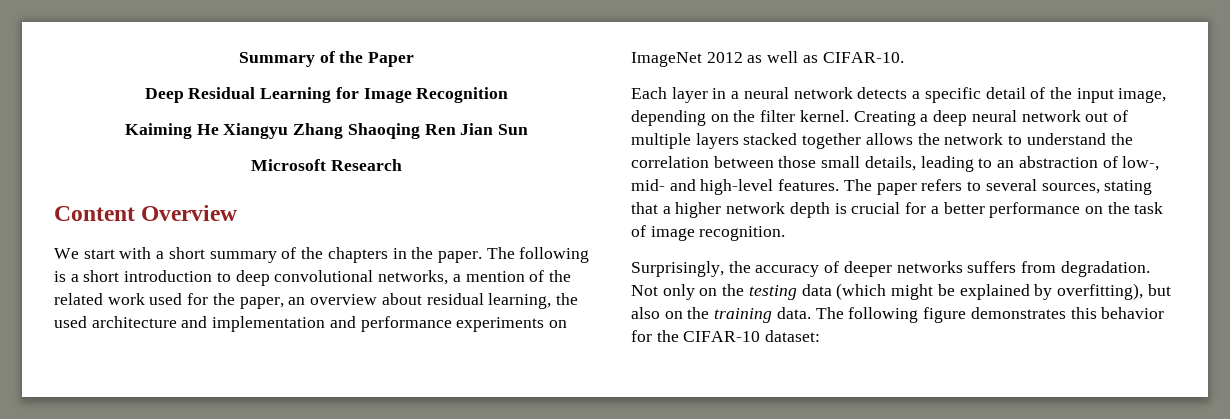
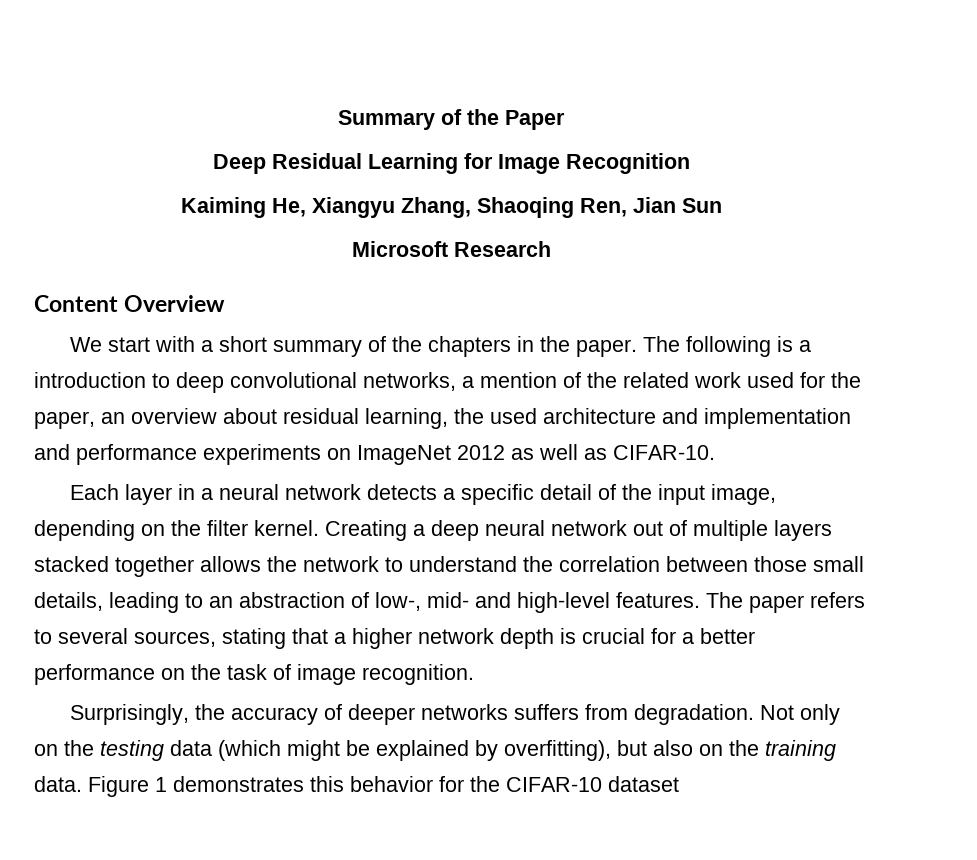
- Kaiming He Xiangyu Zhang Shaoqing Ren Jian Sun
+ Kaiming He, Xiangyu Zhang, Shaoqing Ren, Jian Sun
- The following is a short introduction to deep convolutional networks, a mention of the related work used for the paper, an overview about residual learning, the used architecture and implementation and performance experiments on ImageNet 2012 as well as CIFAR-10.
+ The following is a introduction to deep convolutional networks, a mention of the related work used for the paper, an overview about residual learning, the used architecture and implementation and performance experiments on ImageNet 2012 as well as CIFAR-10.
- The following figure demonstrates this behavior for the CIFAR-10 dataset:
+ Figure 1 demonstrates this behavior for the CIFAR-10 dataset

